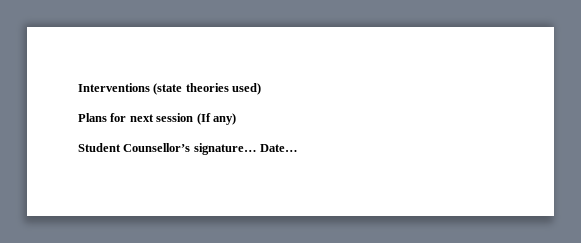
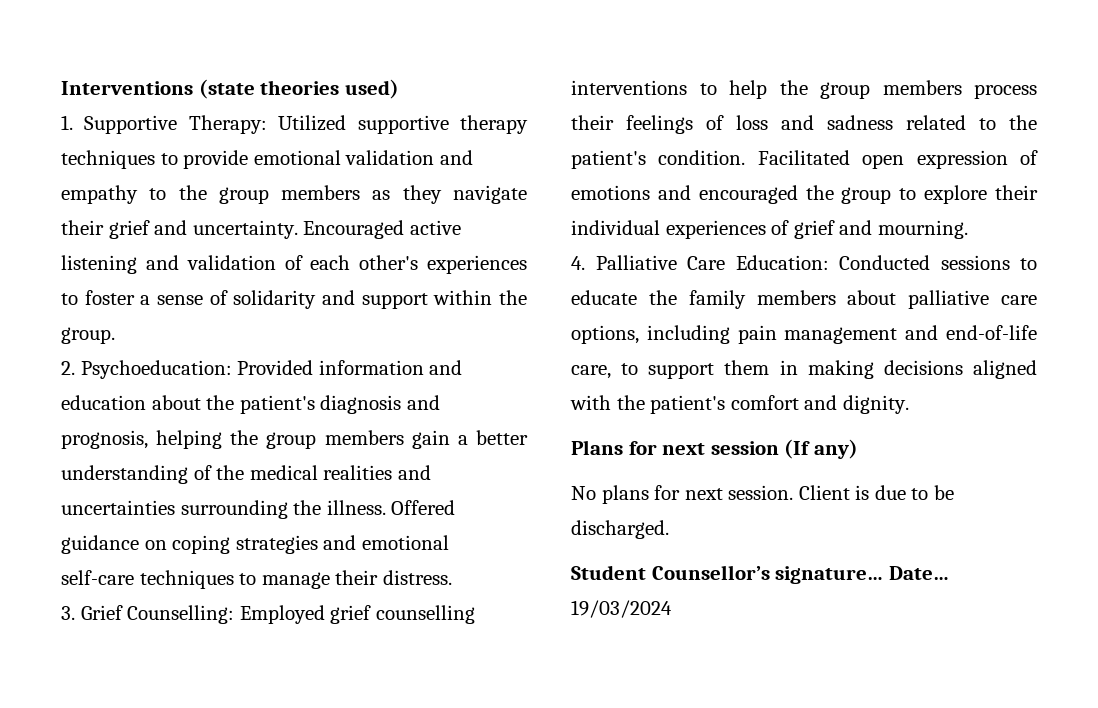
+ 1. Supportive Therapy: Utilized supportive therapy techniques to provide emotional validation and empathy to the group members as they navigate their grief and uncertainty. Encouraged active listening and validation of each other's experiences to foster a sense of solidarity and support within the group.
+ 2. Psychoeducation: Provided information and education about the patient's diagnosis and prognosis, helping the group members gain a better understanding of the medical realities and uncertainties surrounding the illness. Offered guidance on coping strategies and emotional self-care techniques to manage their distress.
+ 3. Grief Counselling: Employed grief counselling interventions to help the group members process their feelings of loss and sadness related to the patient's condition. Facilitated open expression of emotions and encouraged the group to explore their individual experiences of grief and mourning.
+ 4. Palliative Care Education: Conducted sessions to educate the family members about palliative care options, including pain management and end-of-life care, to support them in making decisions aligned with the patient's comfort and dignity.
+ No plans for next session. Client is due to be discharged.
+ 19/03/2024

